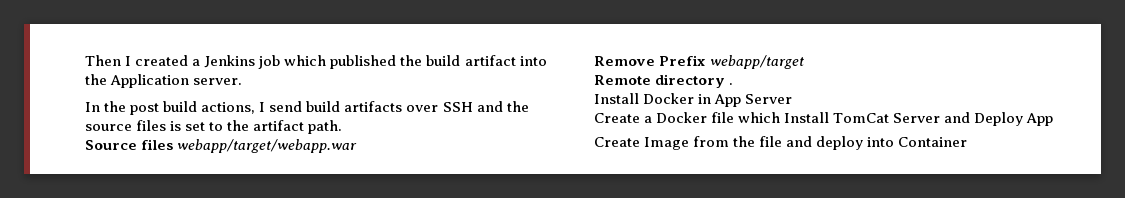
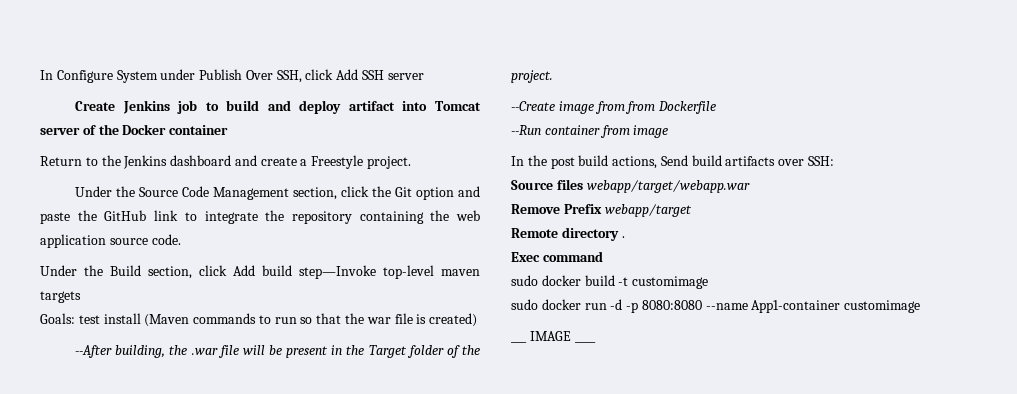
- Then I created a Jenkins job which published the build artifact into the Application server.
+ In Configure System under Publish Over SSH, click Add SSH server
+ Create Jenkins job to build and deploy artifact into Tomcat server of the Docker container
+ Return to the Jenkins dashboard and create a Freestyle project.
+ Under the Source Code Management section, click the Git option and paste the GitHub link to integrate the repository containing the web application source code.
+ Under the Build section, click Add build step—Invoke top-level maven targets
+ Goals: test install (Maven commands to run so that the war file is created)
+ --After building, the .war file will be present in the Target folder of the project.
+ --Create image from from Dockerfile
+ --Run container from image
- In the post build actions, I send build artifacts over SSH and the source files is set to the artifact path.
+ In the post build actions, Send build artifacts over SSH:
- Install Docker in App Server
- Create a Docker file which Install TomCat Server and Deploy App
- Create Image from the file and deploy into Container
+ Exec command
+ sudo docker build -t customimage
+ sudo docker run -d -p 8080:8080 --name App1-container customimage
+ ___ IMAGE ____

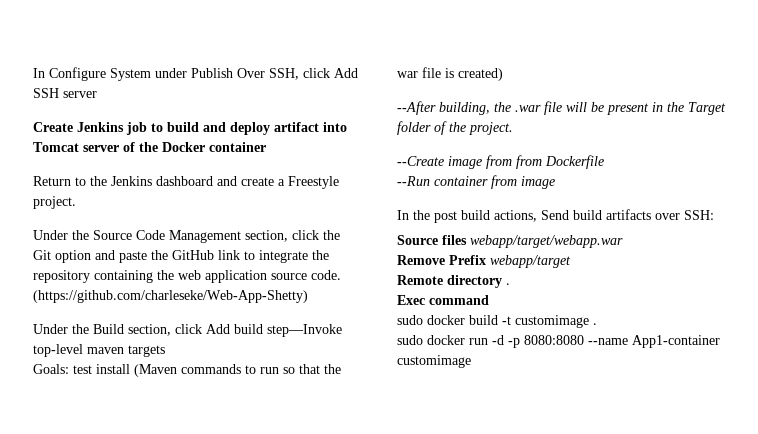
+ (https://github.com/charleseke/Web-App-Shetty)
- sudo docker build -t customimage
+ sudo docker build -t customimage .
- ___ IMAGE ____

